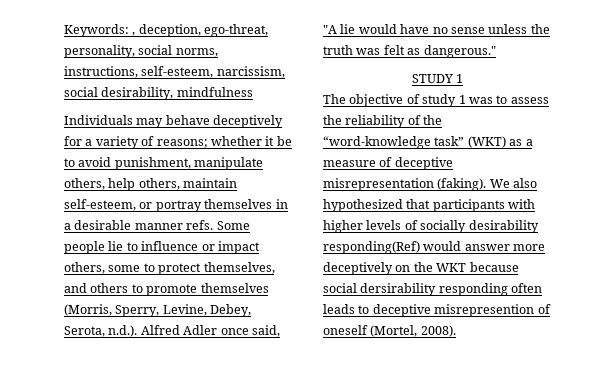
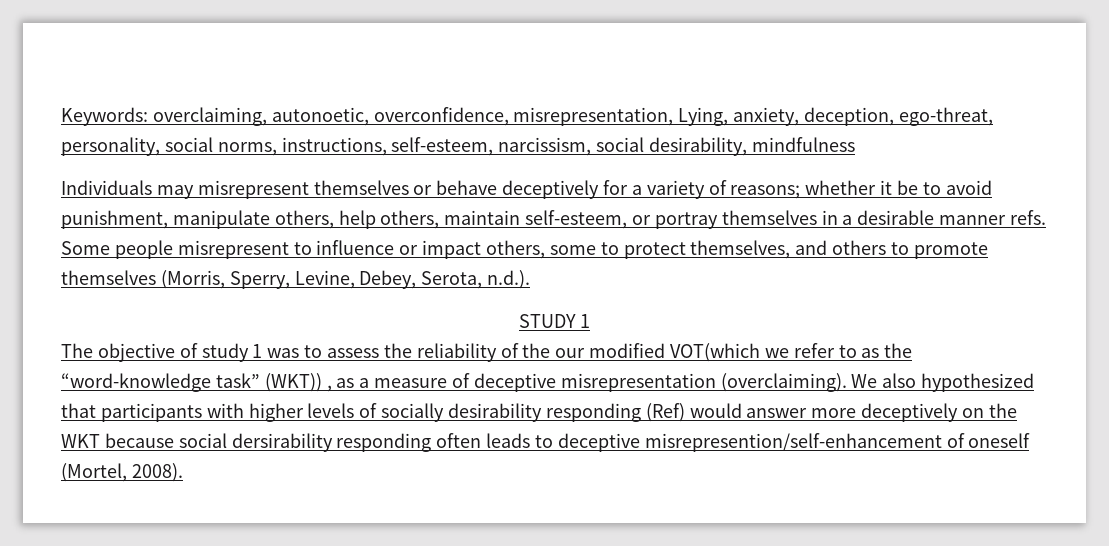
- Keywords: , deception, ego-threat, personality, social norms, instructions, self-esteem, narcissism, social desirability, mindfulness
+ Keywords: overclaiming, autonoetic, overconfidence, misrepresentation, Lying, anxiety, deception, ego-threat, personality, social norms, instructions, self-esteem, narcissism, social desirability, mindfulness
- Individuals may behave deceptively for a variety of reasons; whether it be to avoid punishment, manipulate others, help others, maintain self-esteem, or portray themselves in a desirable manner refs.
+ Individuals may misrepresent themselves or behave deceptively for a variety of reasons; whether it be to avoid punishment, manipulate others, help others, maintain self-esteem, or portray themselves in a desirable manner refs.
- Some people lie to influence or impact others, some to protect themselves, and others to promote themselves (Morris, Sperry, Levine, Debey, Serota, n.d.). Alfred Adler once said, "A lie would have no sense unless the truth was felt as dangerous."
+ Some people misrepresent to influence or impact others, some to protect themselves, and others to promote themselves (Morris, Sperry, Levine, Debey, Serota, n.d.).
- The objective of study 1 was to assess the reliability of the “word-knowledge task” (WKT) as a measure of deceptive misrepresentation (faking).
+ The objective of study 1 was to assess the reliability of the our modified VOT(which we refer to as the “word-knowledge task” (WKT)) , as a measure of deceptive misrepresentation (overclaiming).
- We also hypothesized that participants with higher levels of socially desirability responding(Ref) would answer more deceptively on the WKT because social dersirability responding often leads to deceptive misrepresention of oneself (Mortel, 2008).
+ We also hypothesized that participants with higher levels of socially desirability responding (Ref) would answer more deceptively on the WKT because social dersirability responding often leads to deceptive misrepresention/self-enhancement of oneself (Mortel, 2008).

